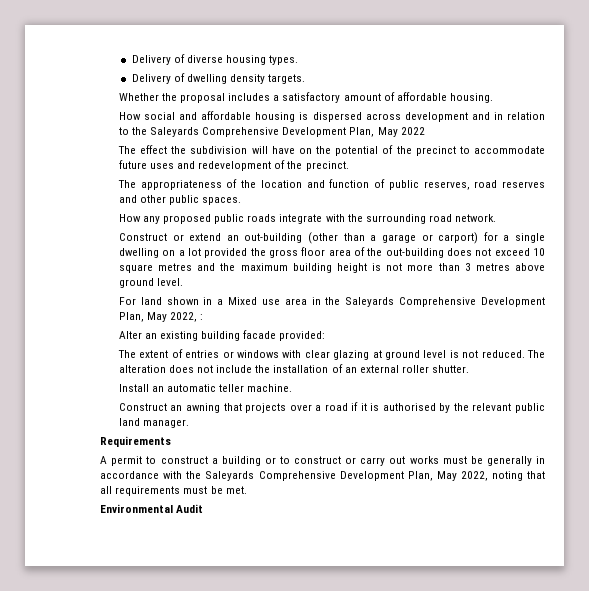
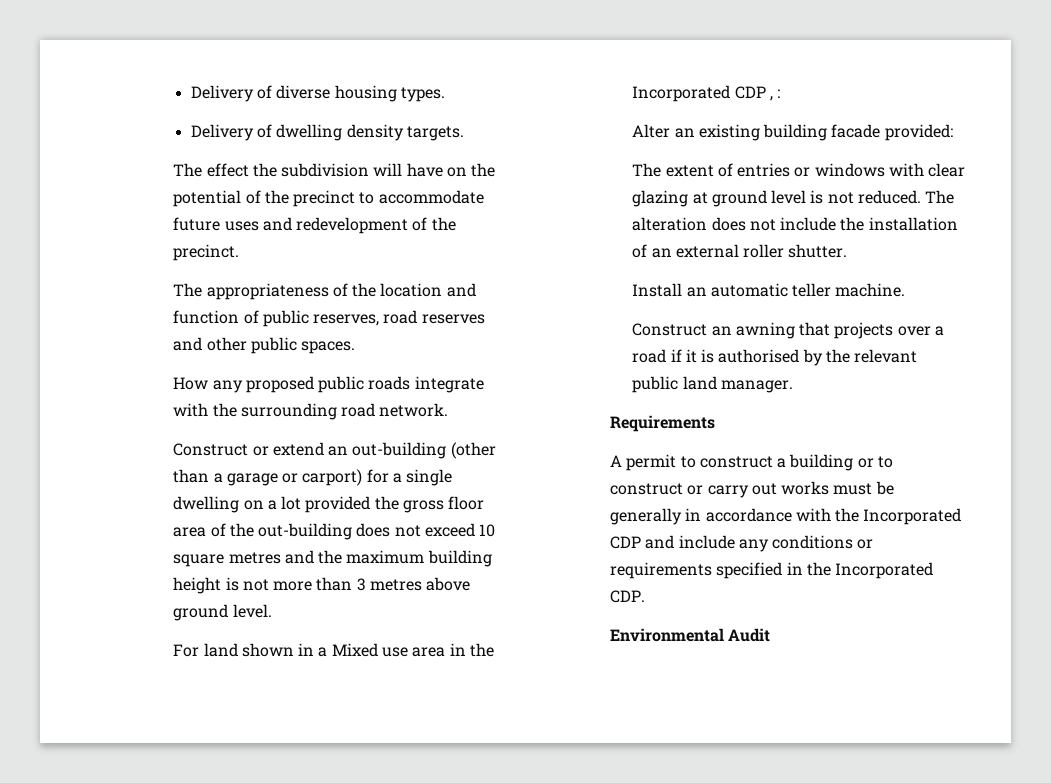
- Whether the proposal includes a satisfactory amount of affordable housing.
- How social and affordable housing is dispersed across development and in relation to the Saleyards Comprehensive Development Plan, May 2022
- For land shown in a Mixed use area in the Saleyards Comprehensive Development Plan, May 2022, :
+ For land shown in a Mixed use area in the Incorporated CDP , :
- A permit to construct a building or to construct or carry out works must be generally in accordance with the Saleyards Comprehensive Development Plan, May 2022, noting that all requirements must be met.
+ A permit to construct a building or to construct or carry out works must be generally in accordance with the Incorporated CDP and include any conditions or requirements specified in the Incorporated CDP.

